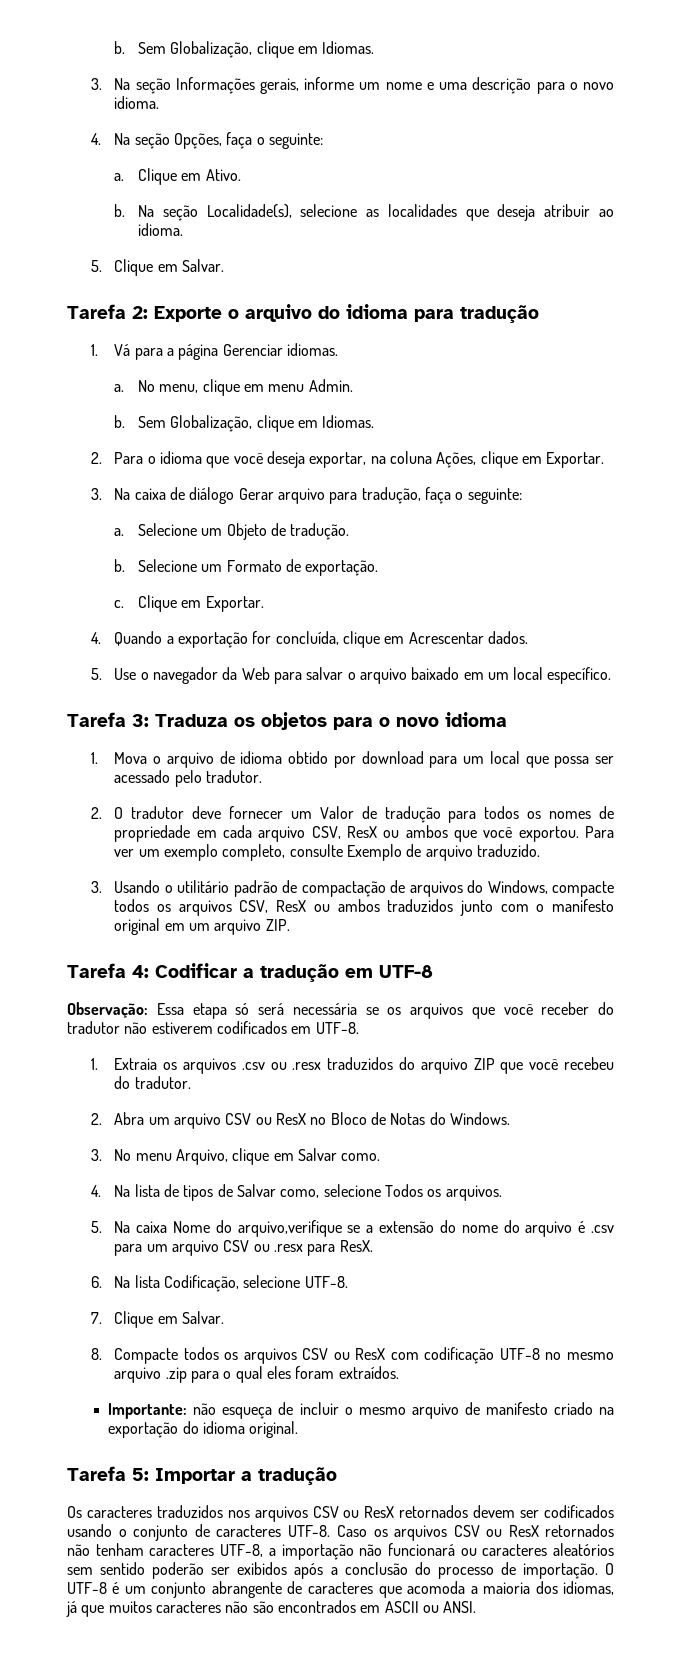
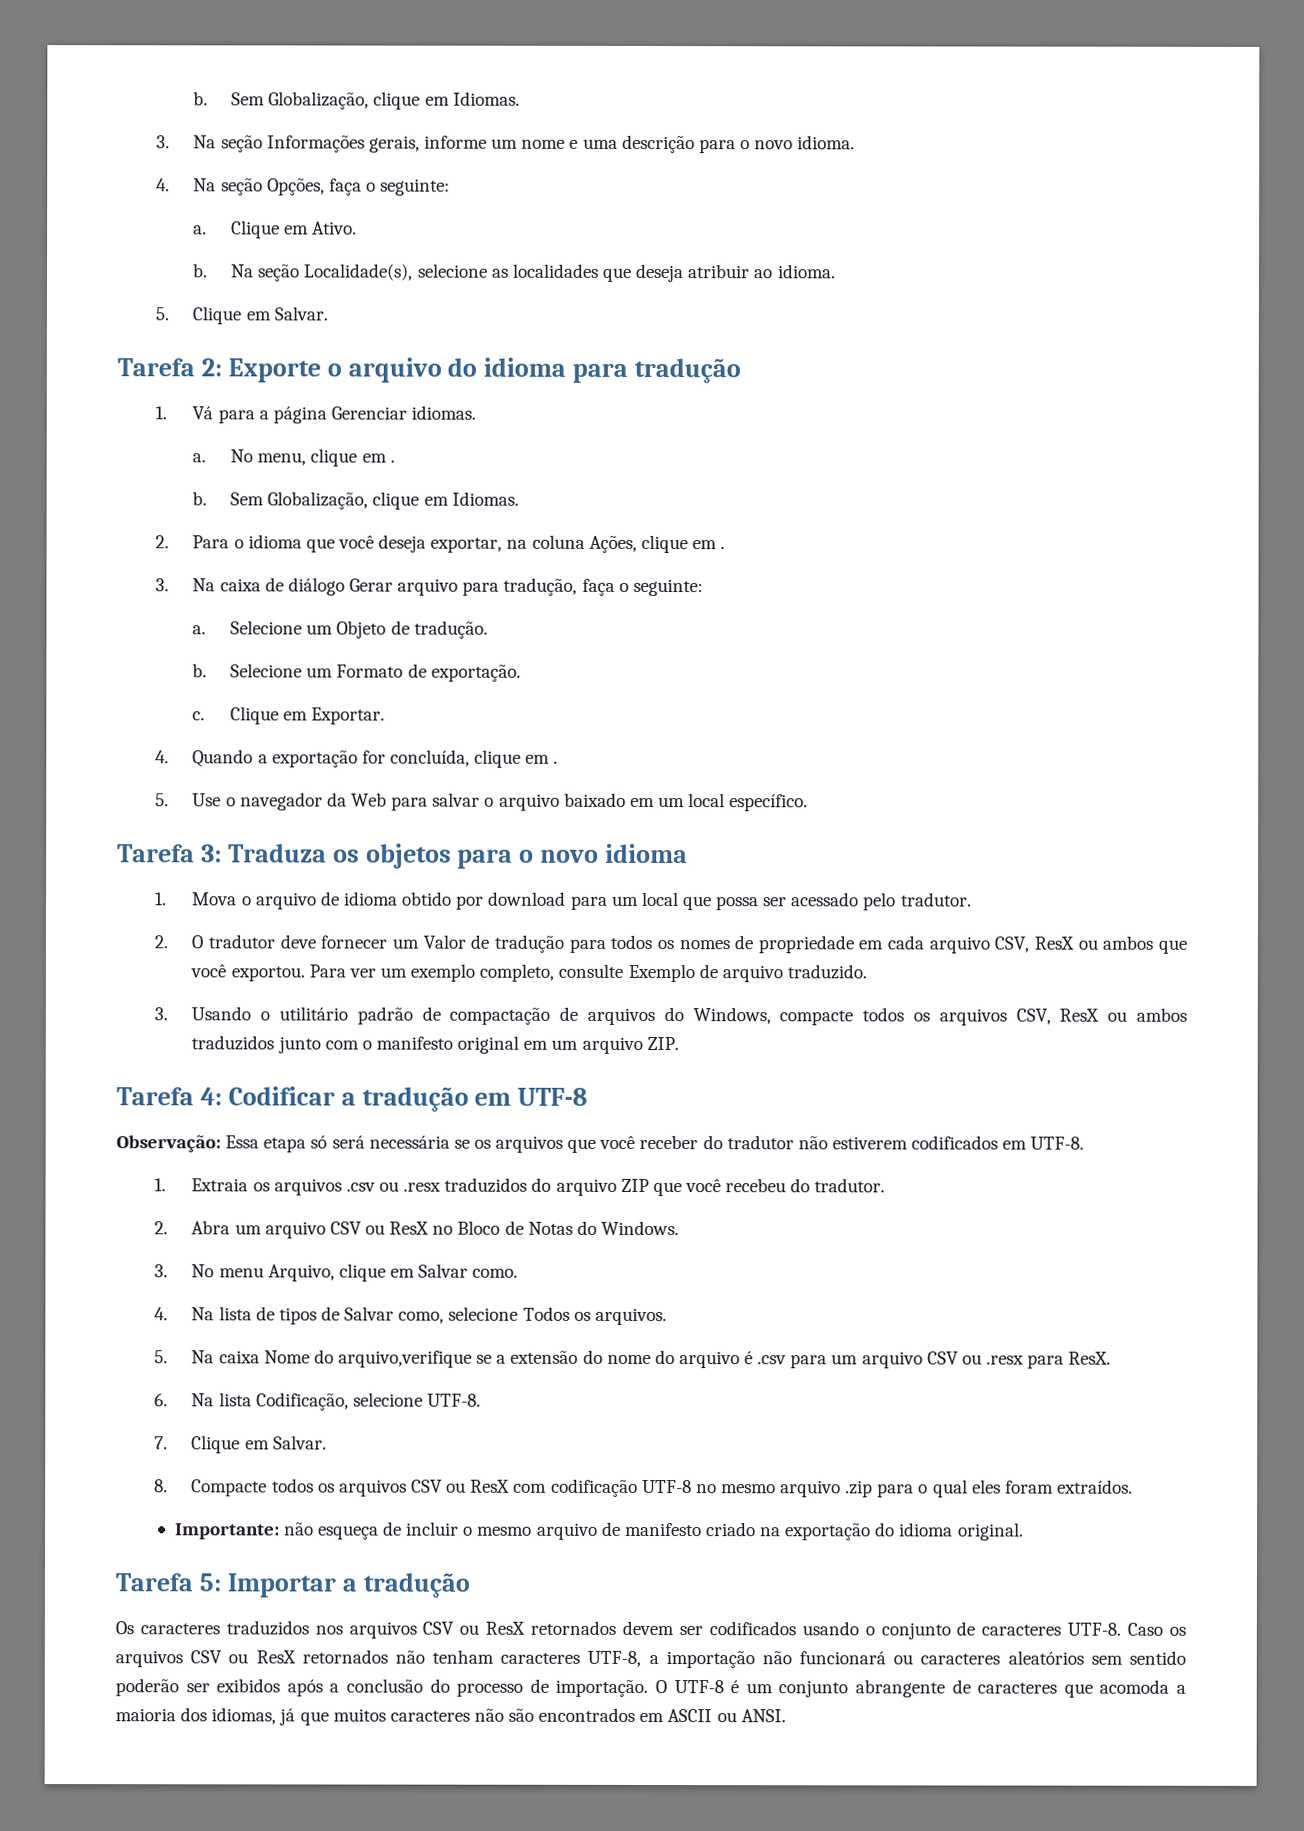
- No menu, clique em menu Admin.
+ No menu, clique em .
- 2. Para o idioma que você deseja exportar, na coluna Ações, clique em Exportar.
+ 2. Para o idioma que você deseja exportar, na coluna Ações, clique em .
- 4. Quando a exportação for concluída, clique em Acrescentar dados.
+ 4. Quando a exportação for concluída, clique em .

